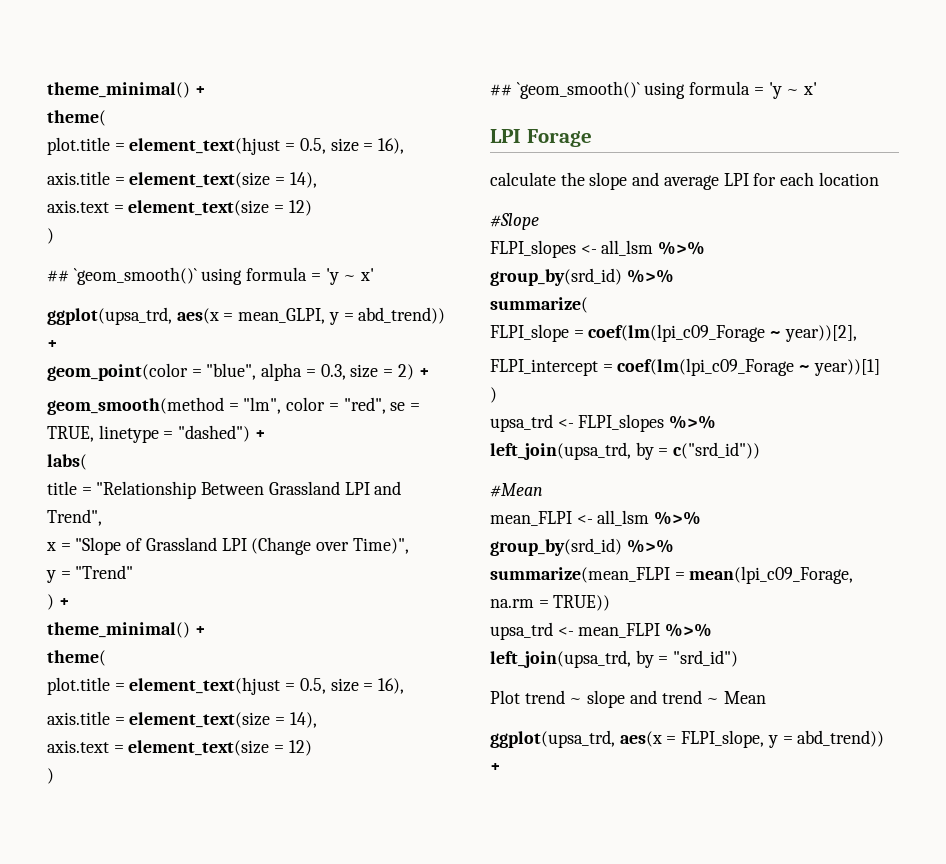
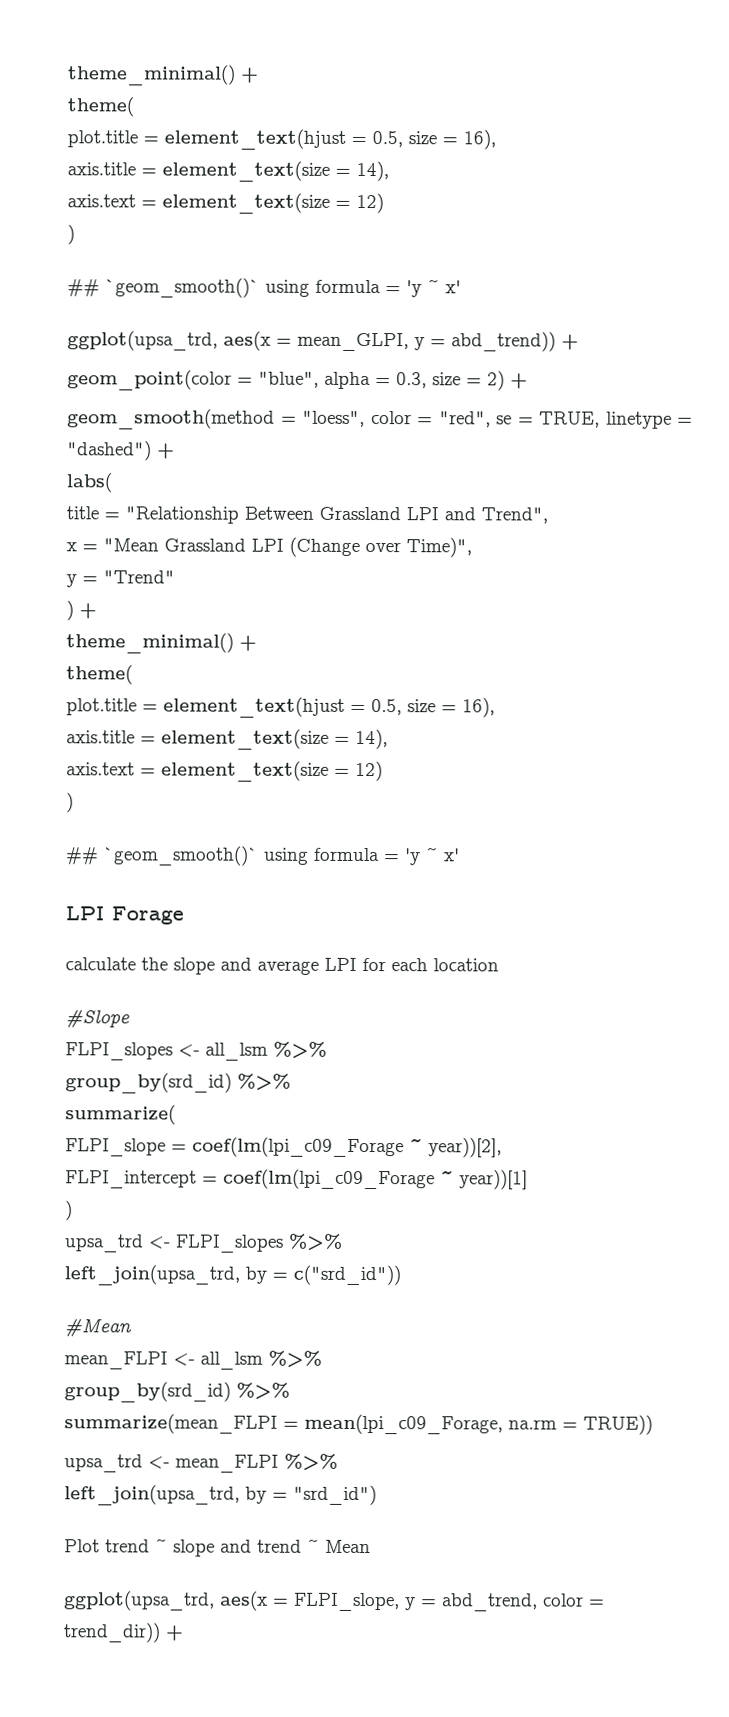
- geom_smooth(method = "lm", color = "red", se = TRUE, linetype = "dashed") +
+ geom_smooth(method = "loess", color = "red", se = TRUE, linetype = "dashed") +
- x = "Slope of Grassland LPI (Change over Time)",
+ x = "Mean Grassland LPI (Change over Time)",
- ggplot(upsa_trd, aes(x = FLPI_slope, y = abd_trend)) +
+ ggplot(upsa_trd, aes(x = FLPI_slope, y = abd_trend, color = trend_dir)) +

